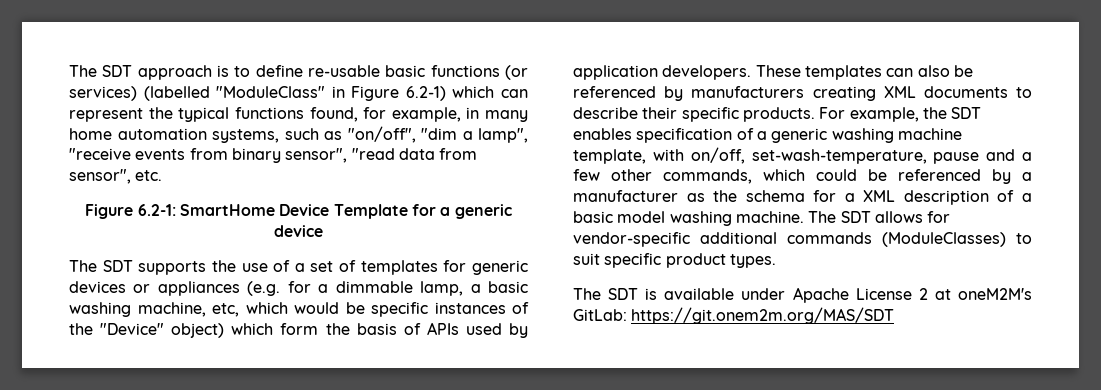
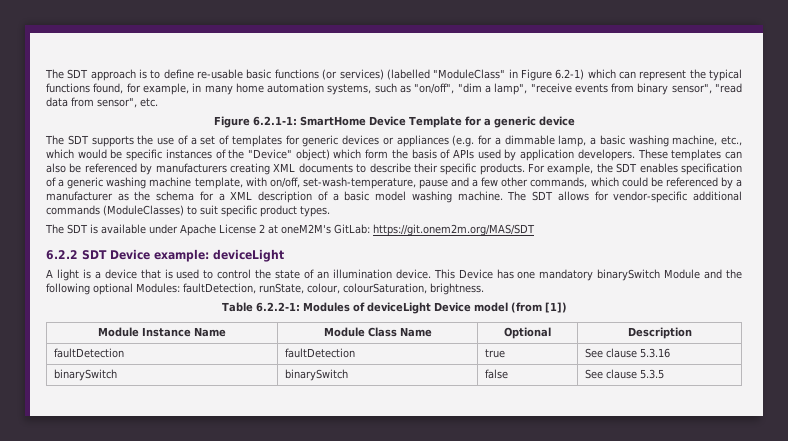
- Figure 6.2-1: SmartHome Device Template for a generic device
+ Figure 6.2.1-1: SmartHome Device Template for a generic device
- The SDT supports the use of a set of templates for generic devices or appliances (e.g. for a dimmable lamp, a basic washing machine, etc, which would be specific instances of the "Device" object) which form the basis of APIs used by application developers.
+ The SDT supports the use of a set of templates for generic devices or appliances (e.g. for a dimmable lamp, a basic washing machine, etc., which would be specific instances of the "Device" object) which form the basis of APIs used by application developers.
+ 6.2.2 SDT Device example: deviceLight
+ A light is a device that is used to control the state of an illumination device. This Device has one mandatory binarySwitch Module and the following optional Modules: faultDetection, runState, colour, colourSaturation, brightness.
+ Table 6.2.2-1: Modules of deviceLight Device model (from [1])
+ Module Instance Name | Module Class Name | Optional | Description
+ faultDetection | faultDetection | true | See clause 5.3.16
+ binarySwitch | binarySwitch | false | See clause 5.3.5

